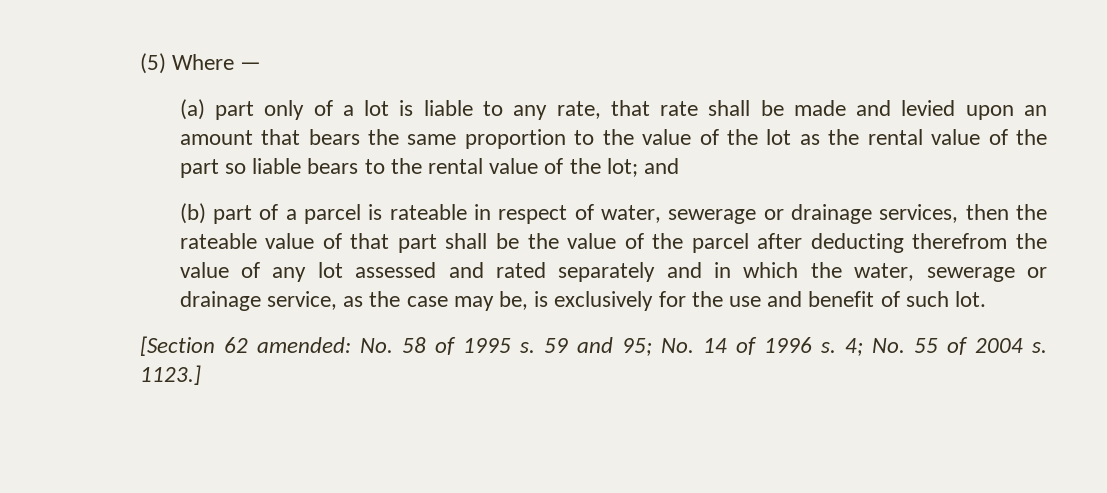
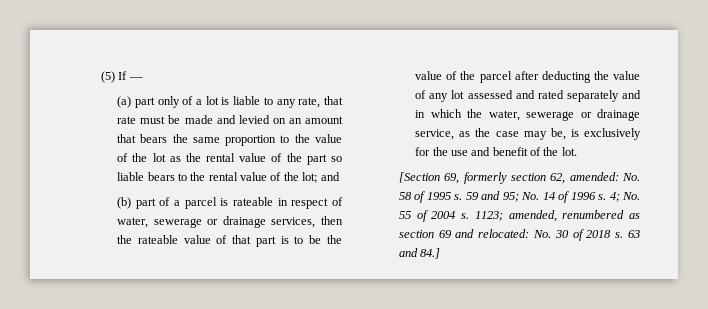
- (5) Where —
+ (5) If —
- (a) part only of a lot is liable to any rate, that rate shall be made and levied upon an amount that bears the same proportion to the value of the lot as the rental value of the part so liable bears to the rental value of the lot; and
+ (a) part only of a lot is liable to any rate, that rate must be made and levied on an amount that bears the same proportion to the value of the lot as the rental value of the part so liable bears to the rental value of the lot; and
- (b) part of a parcel is rateable in respect of water, sewerage or drainage services, then the rateable value of that part shall be the value of the parcel after deducting therefrom the value of any lot assessed and rated separately and in which the water, sewerage or drainage service, as the case may be, is exclusively for the use and benefit of such lot.
+ (b) part of a parcel is rateable in respect of water, sewerage or drainage services, then the rateable value of that part is to be the value of the parcel after deducting the value of any lot assessed and rated separately and in which the water, sewerage or drainage service, as the case may be, is exclusively for the use and benefit of the lot.
- [Section 62 amended: No. 58 of 1995 s.
+ [Section 69, formerly section 62, amended: No. 58 of 1995 s.
- 1123.]
+ 1123; amended, renumbered as section 69 and relocated: No. 30 of 2018 s. 63 and 84.]

